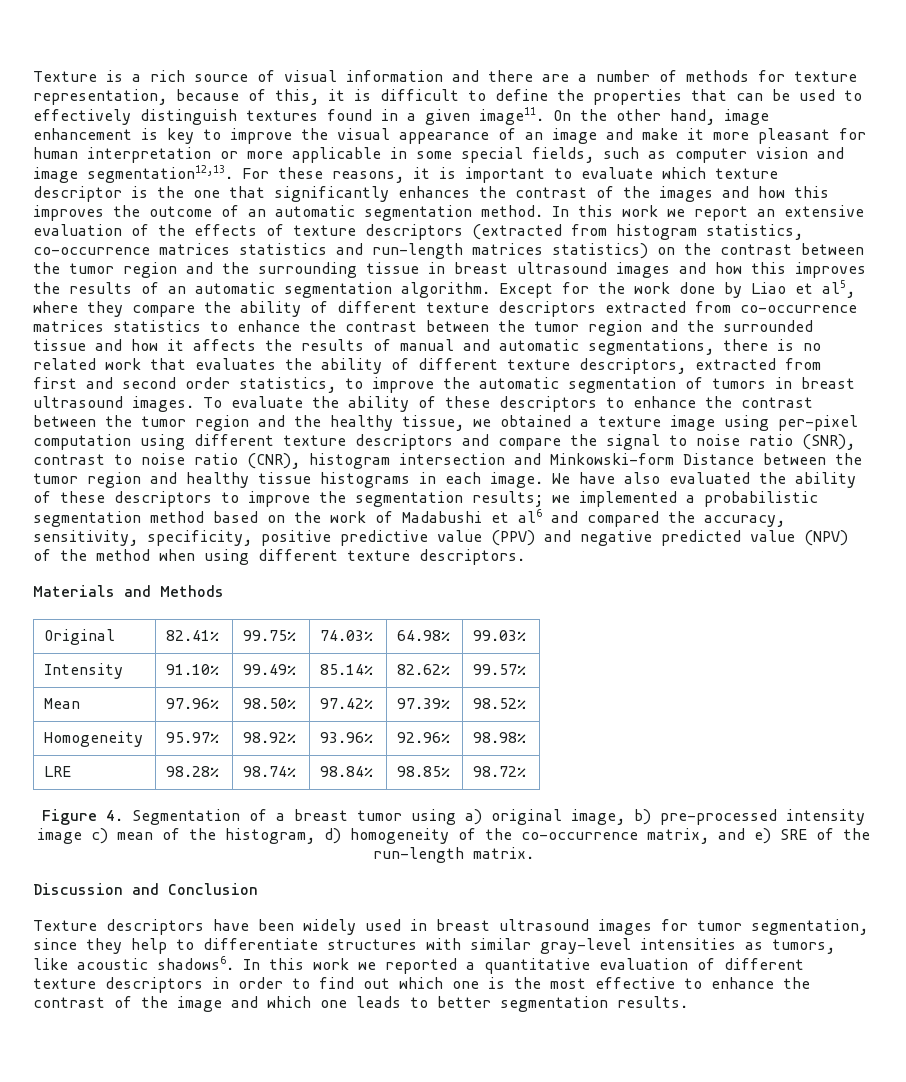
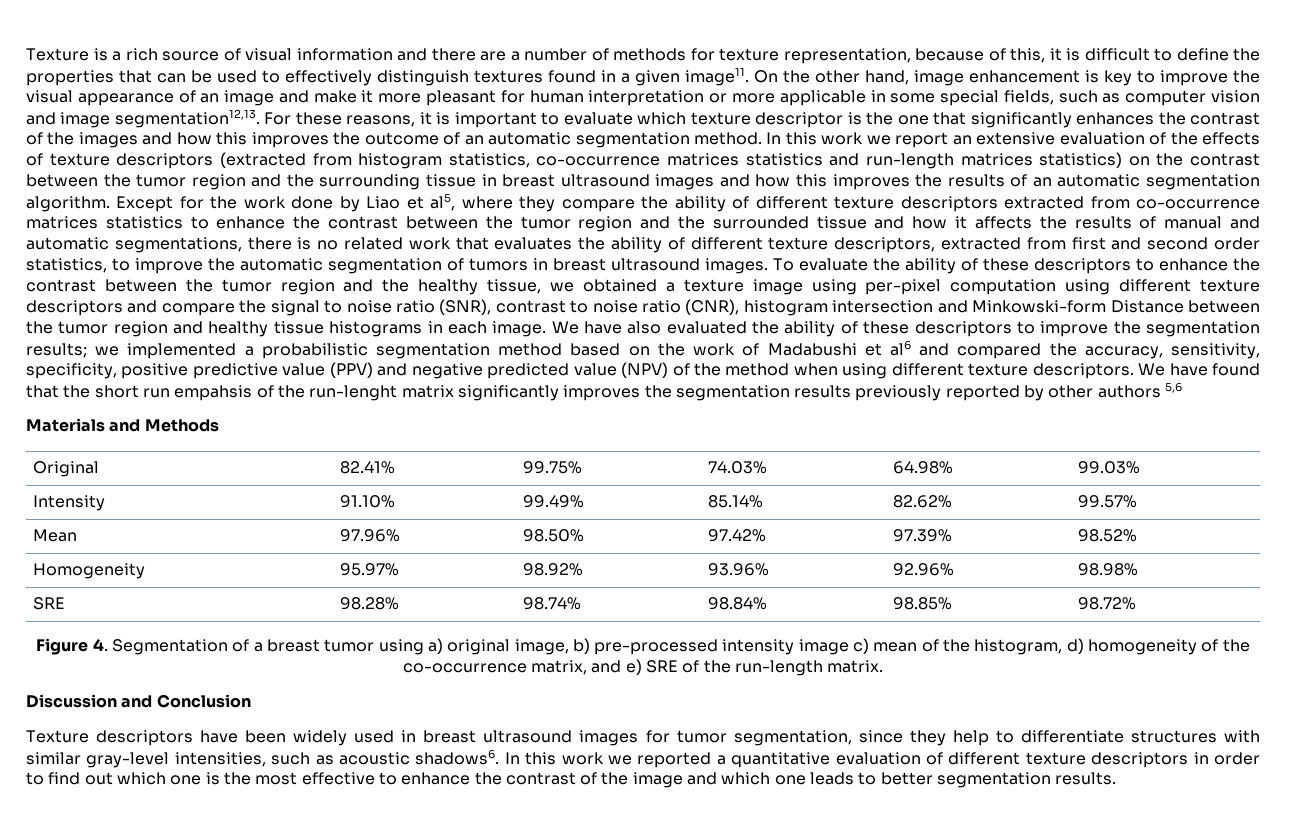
+ We have found that the short run empahsis of the run-lenght matrix significantly improves the segmentation results previously reported by other authors 5,6
- LRE | 98.28% | 98.74% | 98.84% | 98.85% | 98.72%
+ SRE | 98.28% | 98.74% | 98.84% | 98.85% | 98.72%
- Texture descriptors have been widely used in breast ultrasound images for tumor segmentation, since they help to differentiate structures with similar gray-level intensities as tumors, like acoustic shadows6.
+ Texture descriptors have been widely used in breast ultrasound images for tumor segmentation, since they help to differentiate structures with similar gray-level intensities, such as acoustic shadows6.

